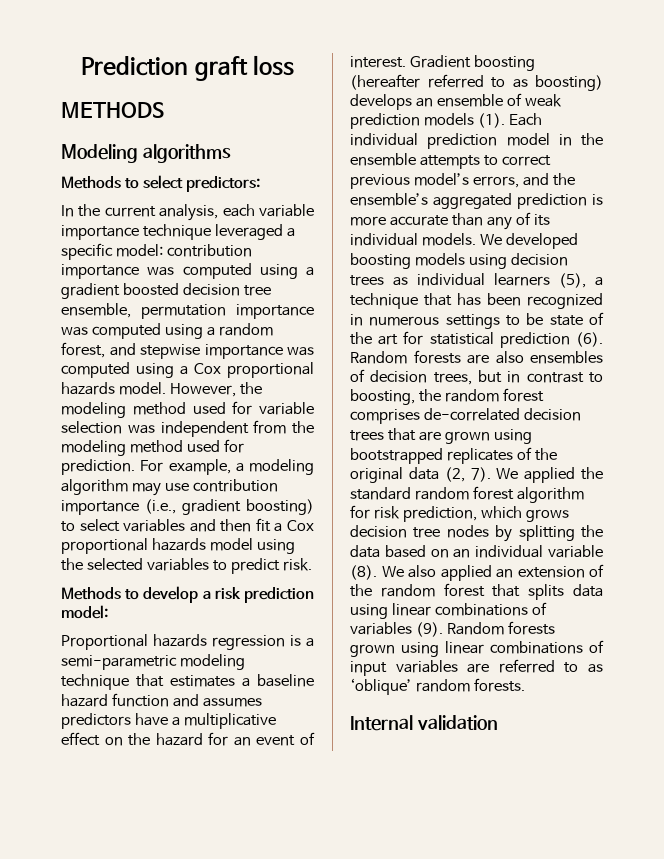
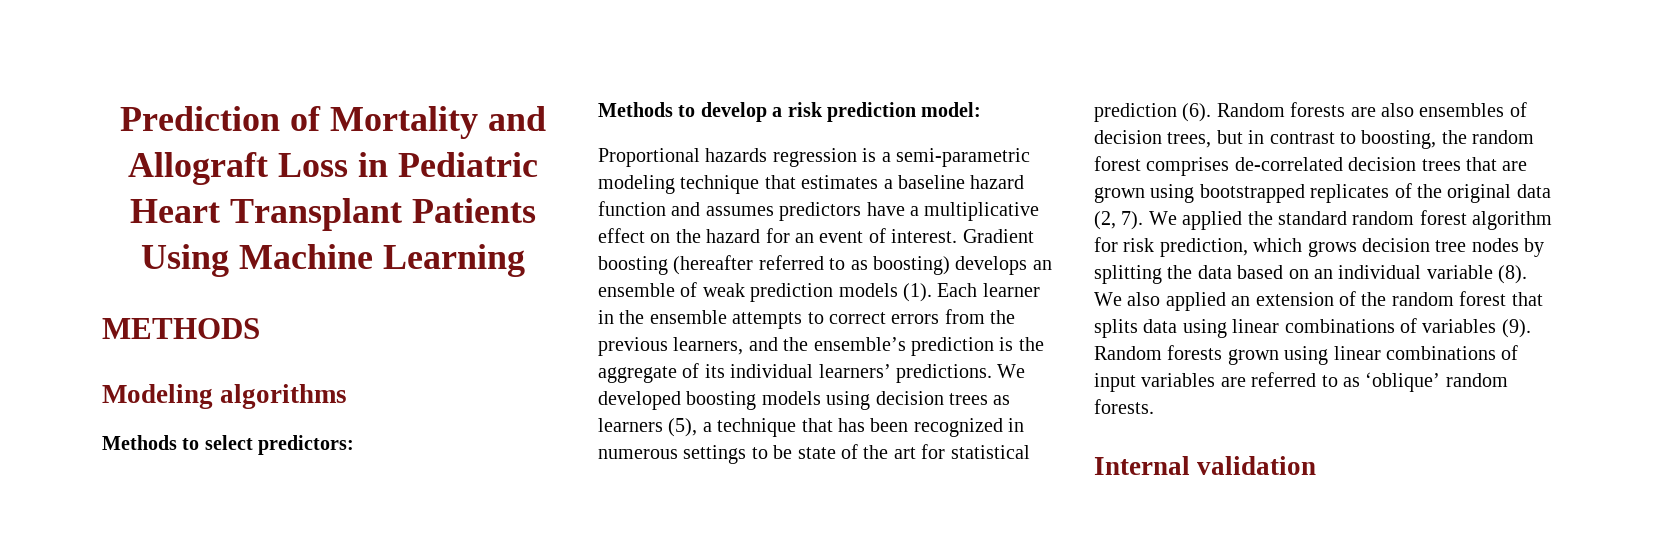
- Prediction graft loss
+ Prediction of Mortality and Allograft Loss in Pediatric Heart Transplant Patients Using Machine Learning
- In the current analysis, each variable importance technique leveraged a specific model: contribution importance was computed using a gradient boosted decision tree ensemble, permutation importance was computed using a random forest, and stepwise importance was computed using a Cox proportional hazards model. However, the modeling method used for variable selection was independent from the modeling method used for prediction. For example, a modeling algorithm may use contribution importance (i.e., gradient boosting) to select variables and then fit a Cox proportional hazards model using the selected variables to predict risk.
- Each individual prediction model in the ensemble attempts to correct previous model’s errors, and the ensemble’s aggregated prediction is more accurate than any of its individual models.
+ Each learner in the ensemble attempts to correct errors from the previous learners, and the ensemble’s prediction is the aggregate of its individual learners’ predictions.
- We developed boosting models using decision trees as individual learners (5), a technique that has been recognized in numerous settings to be state of the art for statistical prediction (6).
+ We developed boosting models using decision trees as learners (5), a technique that has been recognized in numerous settings to be state of the art for statistical prediction (6).

